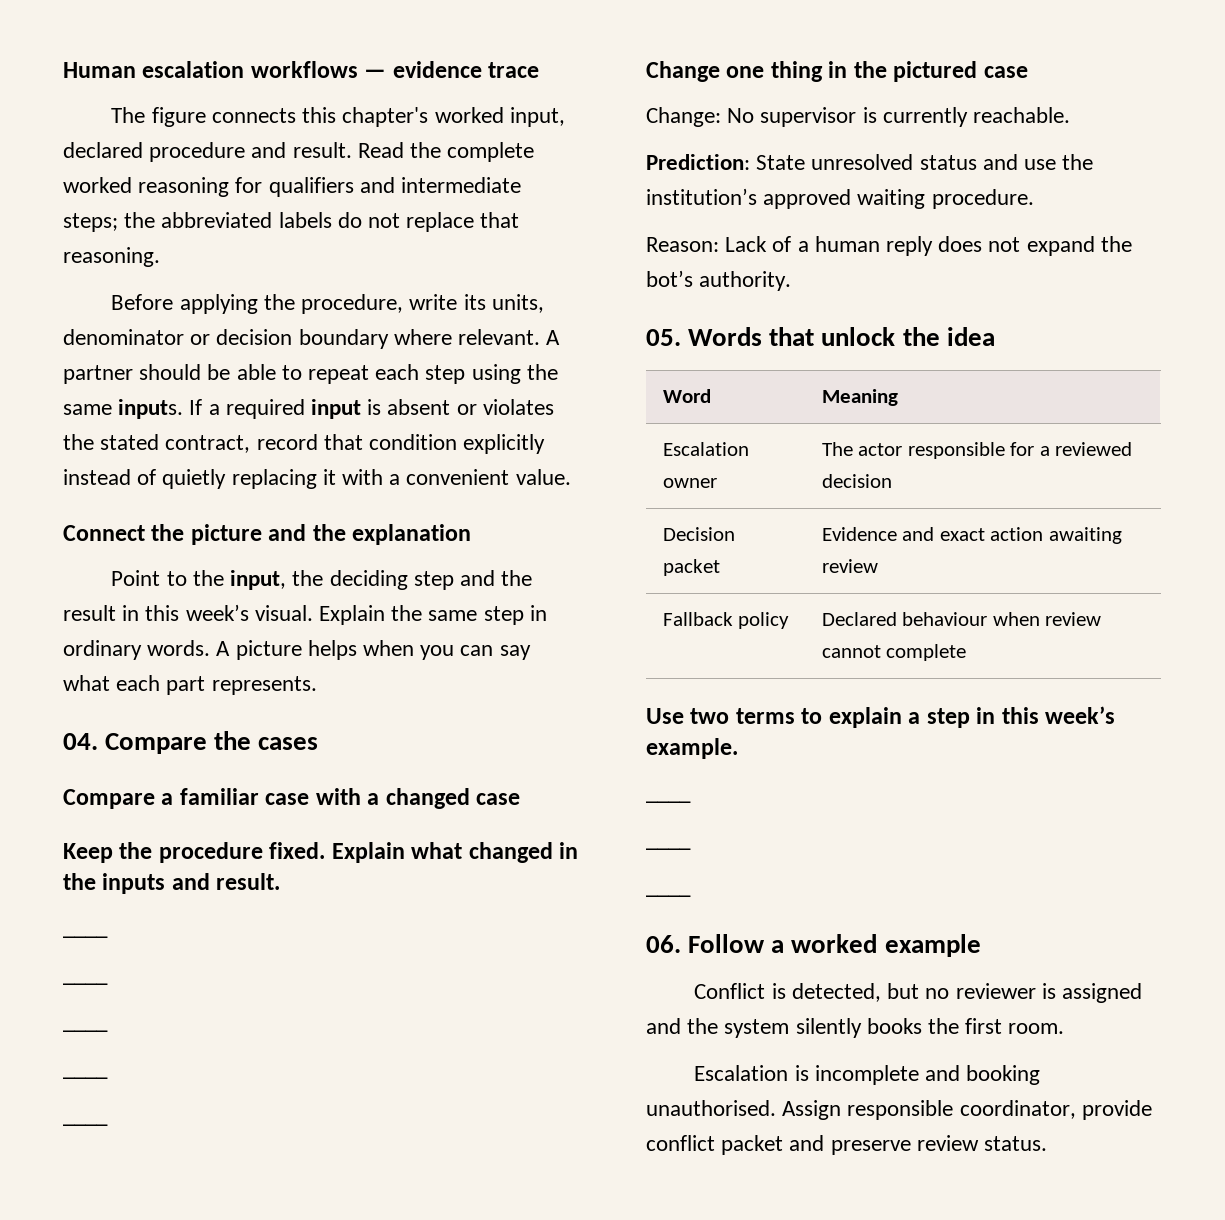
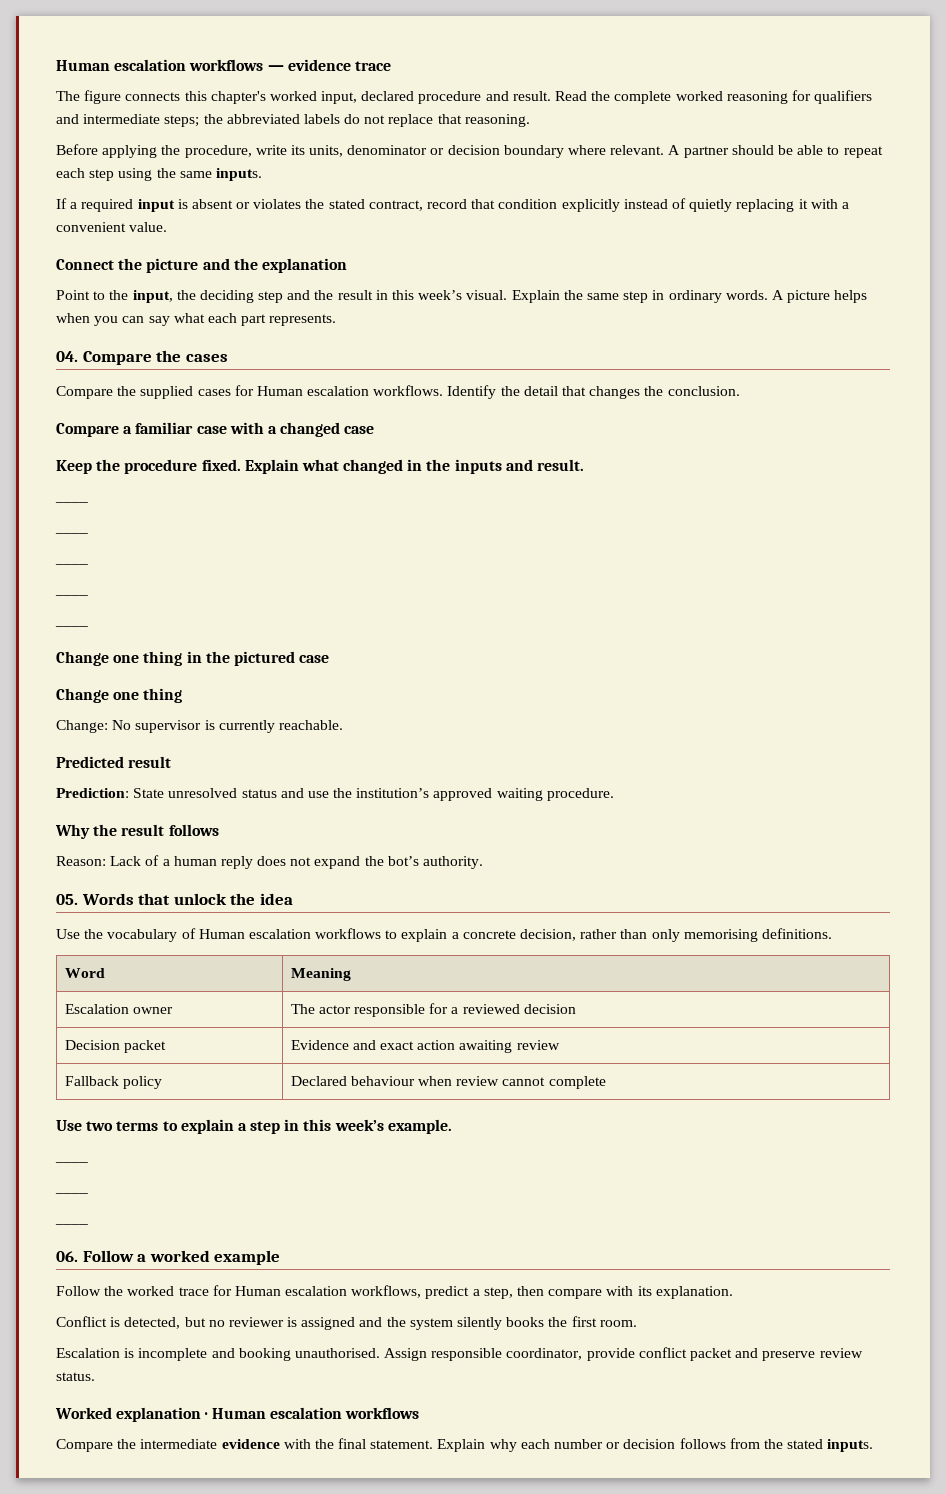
- A partner should be able to repeat each step using the same inputs. If a required input is absent or violates the stated contract, record that condition explicitly instead of quietly replacing it with a convenient value.
+ A partner should be able to repeat each step using the same inputs.
+ If a required input is absent or violates the stated contract, record that condition explicitly instead of quietly replacing it with a convenient value.
+ Compare the supplied cases for Human escalation workflows. Identify the detail that changes the conclusion.
  Change one thing in the pictured case
+ Change one thing
+ Predicted result
+ Why the result follows
+ Use the vocabulary of Human escalation workflows to explain a concrete decision, rather than only memorising definitions.
+ Follow the worked trace for Human escalation workflows, predict a step, then compare with its explanation.
+ Worked explanation · Human escalation workflows
+ Compare the intermediate evidence with the final statement. Explain why each number or decision follows from the stated inputs.

